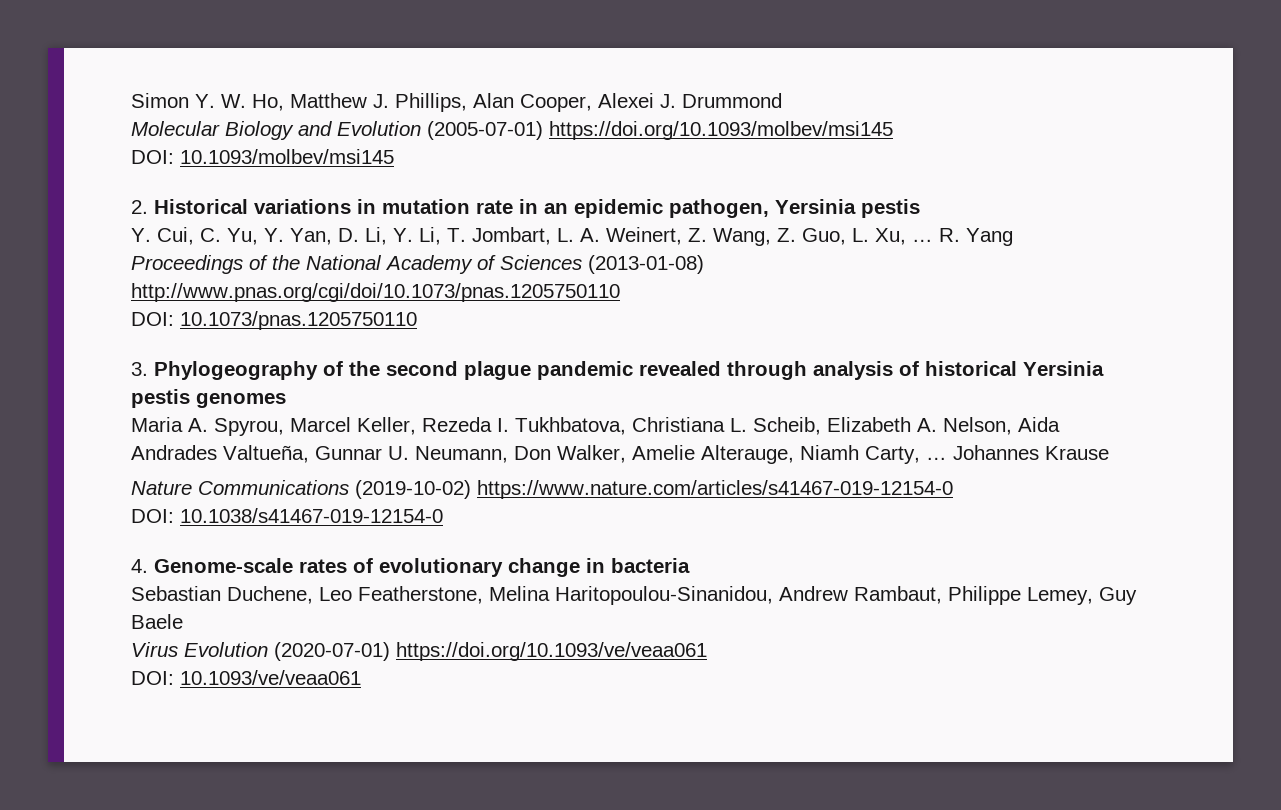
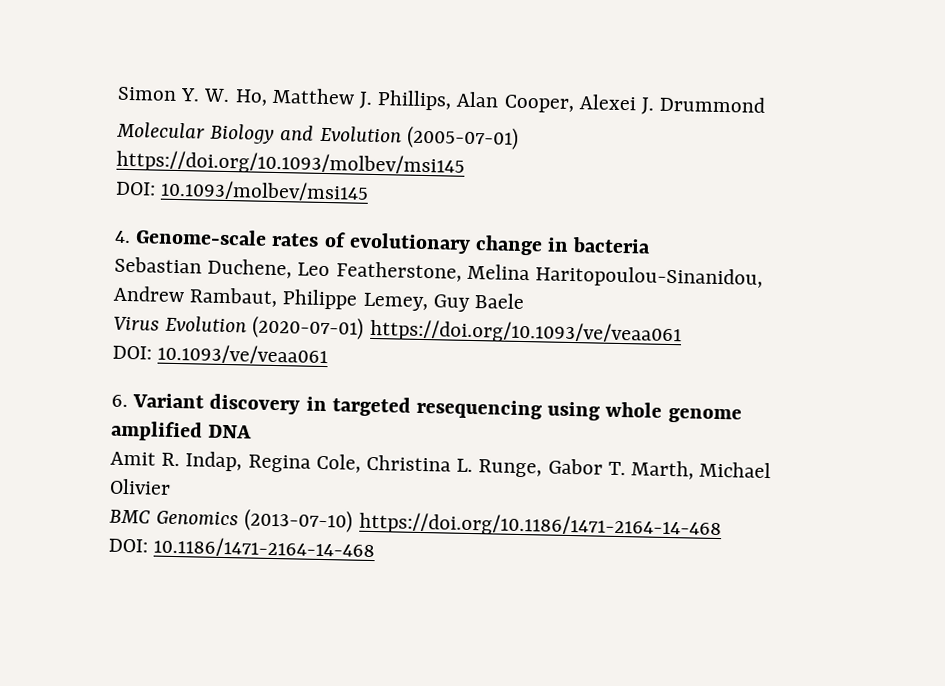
- 2. Historical variations in mutation rate in an epidemic pathogen, Yersinia pestis
- Y. Cui, C. Yu, Y. Yan, D. Li, Y. Li, T. Jombart, L. A. Weinert, Z. Wang, Z. Guo, L. Xu, … R. Yang
- Proceedings of the National Academy of Sciences (2013-01-08) http://www.pnas.org/cgi/doi/10.1073/pnas.1205750110
- DOI: 10.1073/pnas.1205750110
- 3. Phylogeography of the second plague pandemic revealed through analysis of historical Yersinia pestis genomes
- Maria A. Spyrou, Marcel Keller, Rezeda I. Tukhbatova, Christiana L. Scheib, Elizabeth A. Nelson, Aida Andrades Valtueña, Gunnar U. Neumann, Don Walker, Amelie Alterauge, Niamh Carty, … Johannes Krause
- Nature Communications (2019-10-02) https://www.nature.com/articles/s41467-019-12154-0
- DOI: 10.1038/s41467-019-12154-0
+ 6. Variant discovery in targeted resequencing using whole genome amplified DNA
+ Amit R. Indap, Regina Cole, Christina L. Runge, Gabor T. Marth, Michael Olivier
+ BMC Genomics (2013-07-10) https://doi.org/10.1186/1471-2164-14-468
+ DOI: 10.1186/1471-2164-14-468

